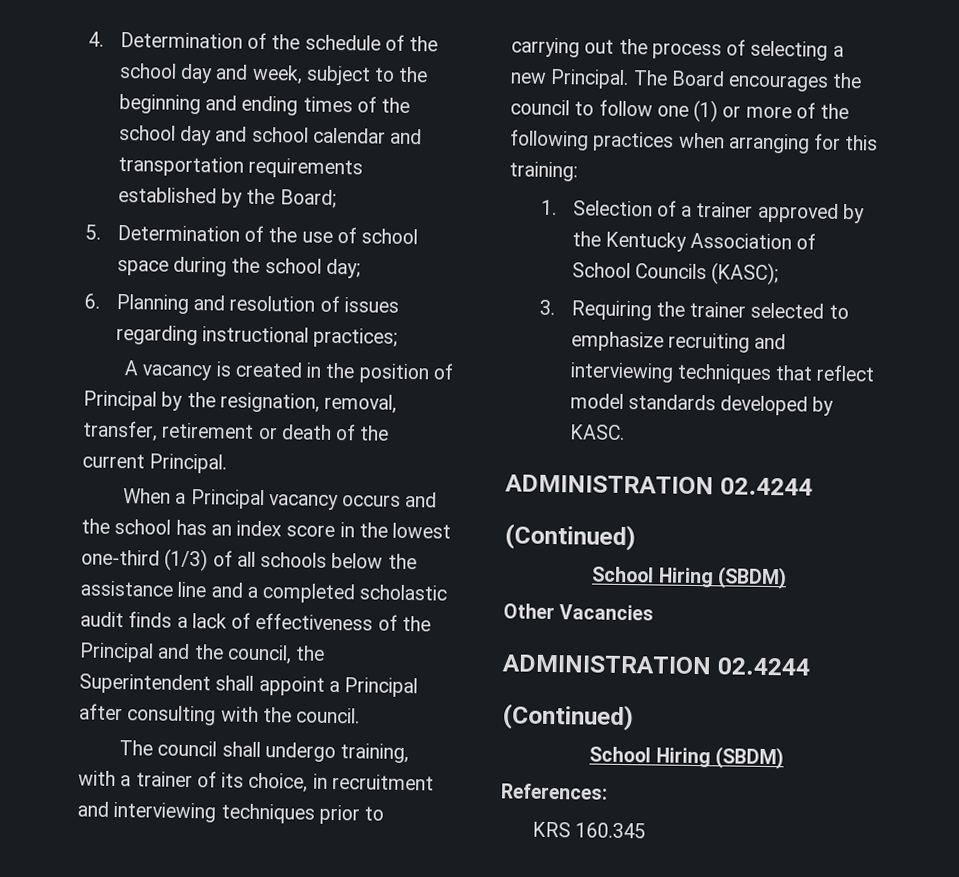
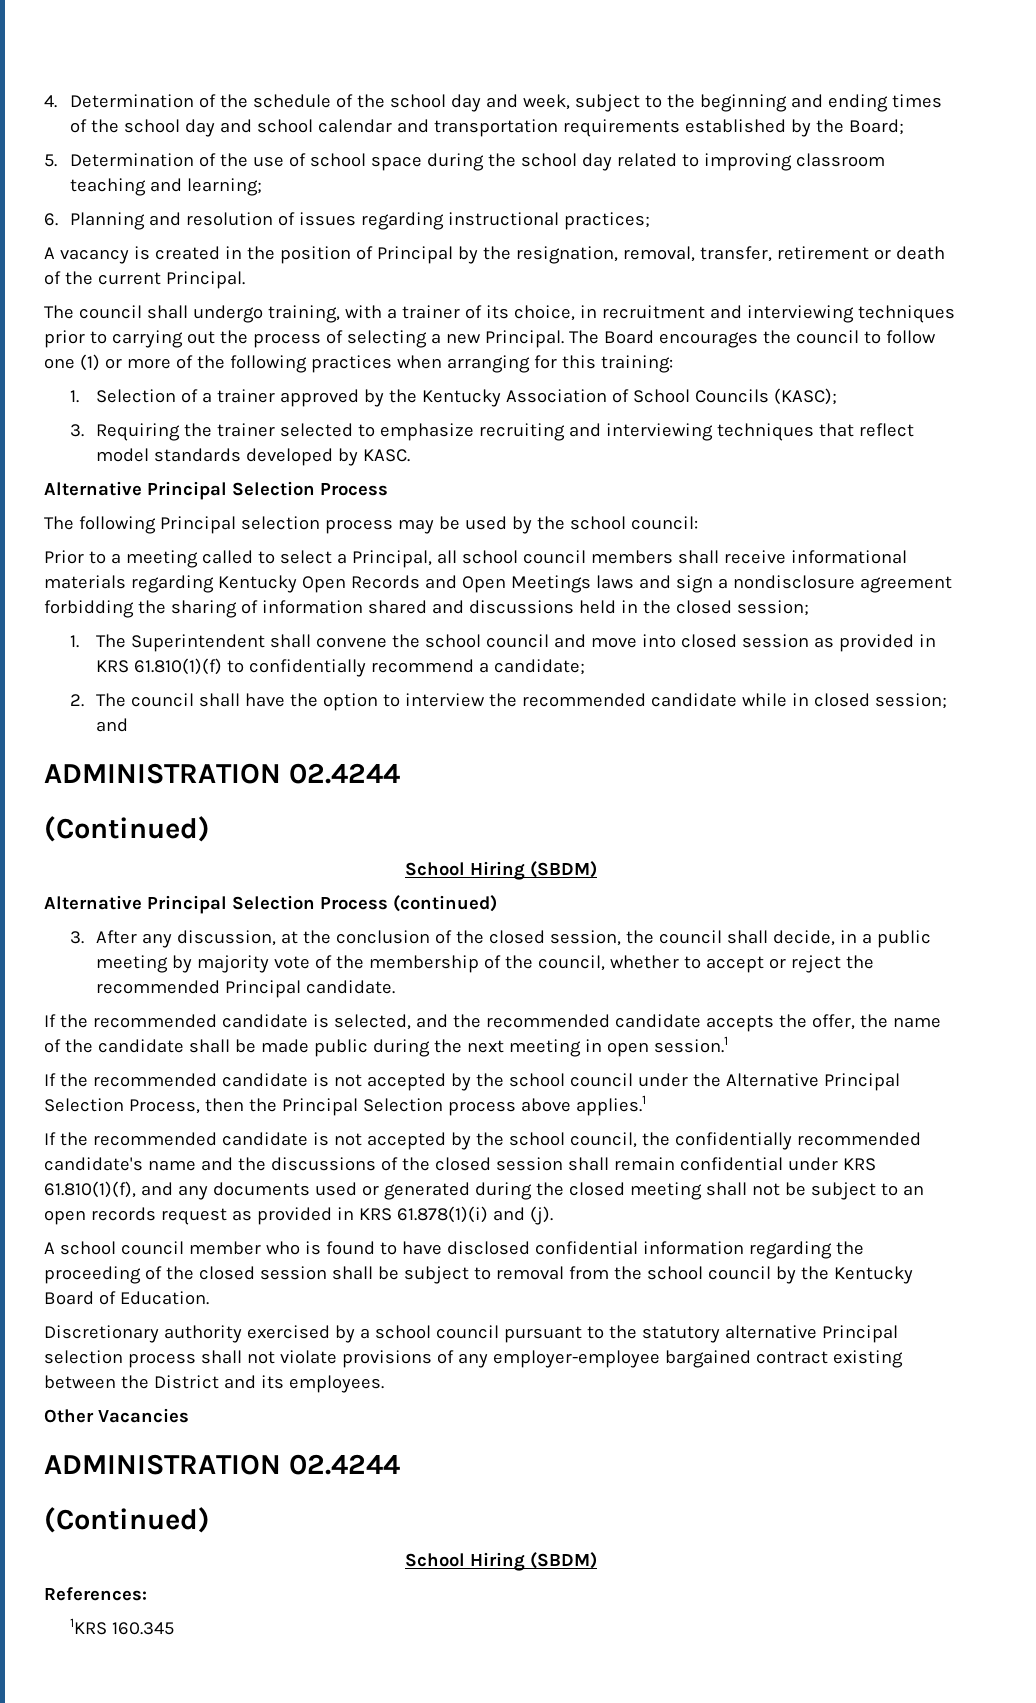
- 5. Determination of the use of school space during the school day;
+ 5. Determination of the use of school space during the school day related to improving classroom teaching and learning;
- When a Principal vacancy occurs and the school has an index score in the lowest one-third (1/3) of all schools below the assistance line and a completed scholastic audit finds a lack of effectiveness of the Principal and the council, the Superintendent shall appoint a Principal after consulting with the council.
  3. Requiring the trainer selected to emphasize recruiting and interviewing techniques that reflect model standards developed by KASC.
+ Alternative Principal Selection Process
+ The following Principal selection process may be used by the school council:
+ Prior to a meeting called to select a Principal, all school council members shall receive informational materials regarding Kentucky Open Records and Open Meetings laws and sign a nondisclosure agreement forbidding the sharing of information shared and discussions held in the closed session;
+ 1. The Superintendent shall convene the school council and move into closed session as provided in KRS 61.810(1)(f) to confidentially recommend a candidate;
+ 2. The council shall have the option to interview the recommended candidate while in closed session; and
  ADMINISTRATION 02.4244
  (Continued)
  School Hiring (SBDM)
+ Alternative Principal Selection Process (continued)
+ 3. After any discussion, at the conclusion of the closed session, the council shall decide, in a public meeting by majority vote of the membership of the council, whether to accept or reject the recommended Principal candidate.
+ If the recommended candidate is selected, and the recommended candidate accepts the offer, the name of the candidate shall be made public during the next meeting in open session.1
+ If the recommended candidate is not accepted by the school council under the Alternative Principal Selection Process, then the Principal Selection process above applies.1
+ If the recommended candidate is not accepted by the school council, the confidentially recommended candidate's name and the discussions of the closed session shall remain confidential under KRS 61.810(1)(f), and any documents used or generated during the closed meeting shall not be subject to an open records request as provided in KRS 61.878(1)(i) and (j).
+ A school council member who is found to have disclosed confidential information regarding the proceeding of the closed session shall be subject to removal from the school council by the Kentucky Board of Education.
+ Discretionary authority exercised by a school council pursuant to the statutory alternative Principal selection process shall not violate provisions of any employer-employee bargained contract existing between the District and its employees.
- KRS 160.345
+ 1KRS 160.345

